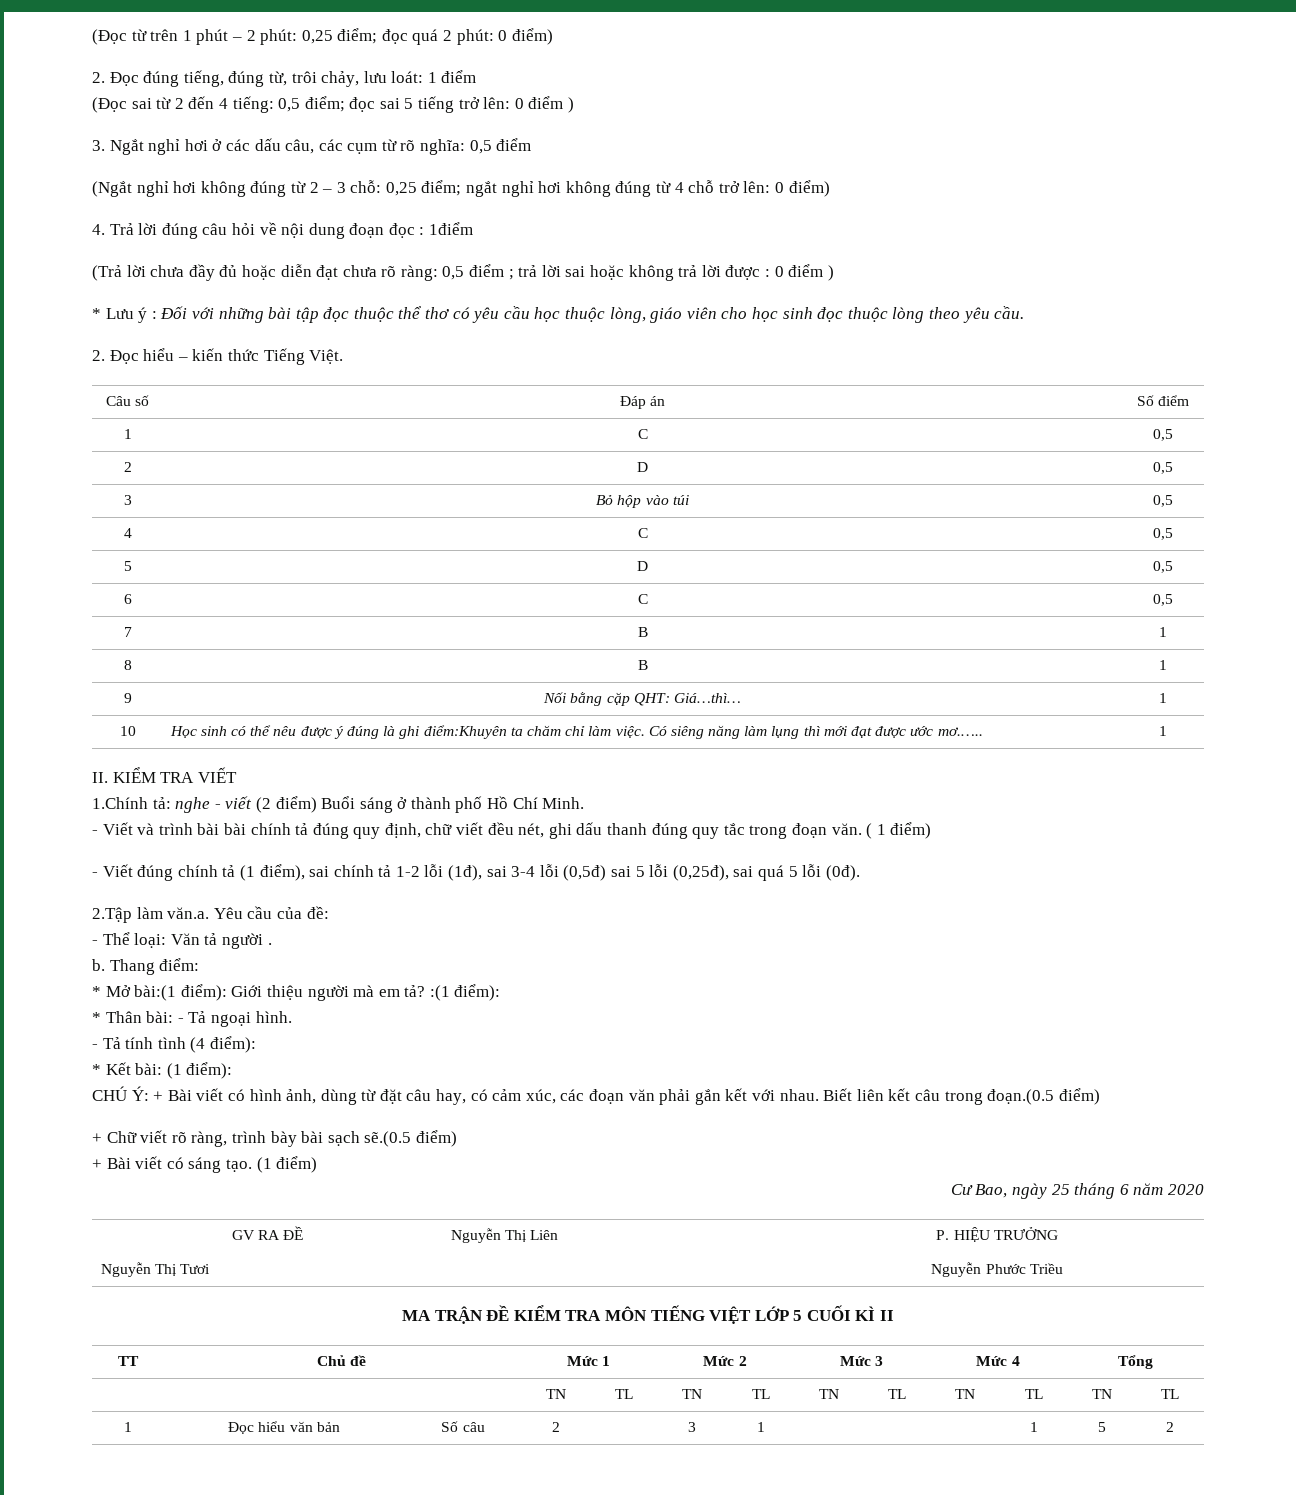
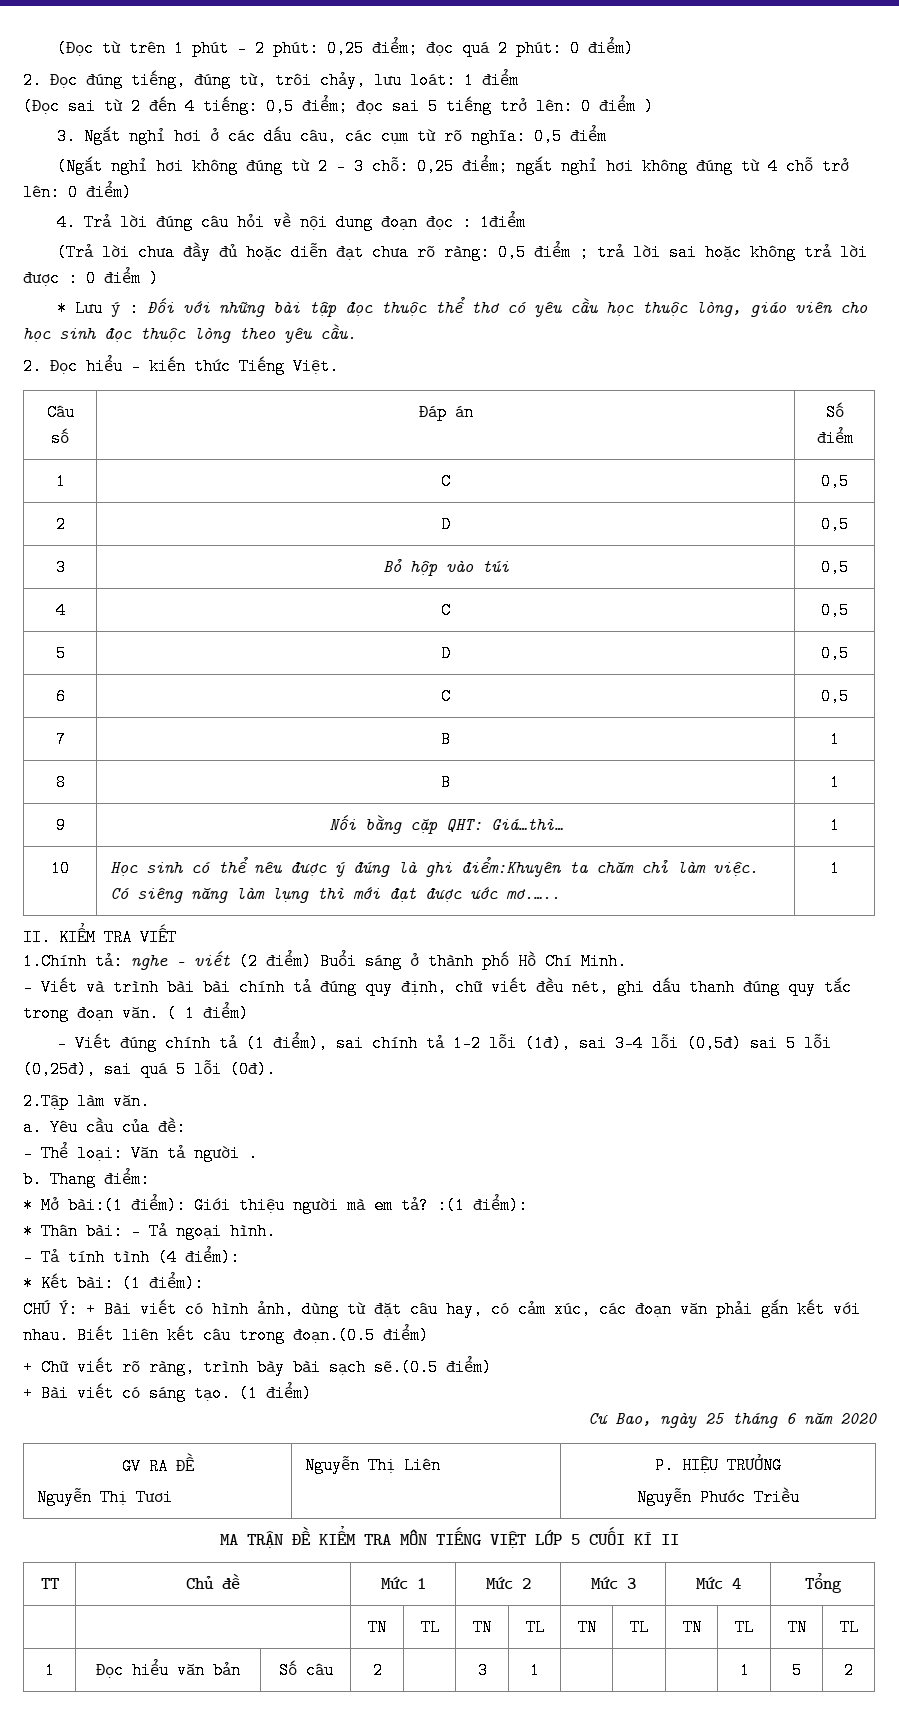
- 2.Tập làm văn.a. Yêu cầu của đề:
+ 2.Tập làm văn.
+ a. Yêu cầu của đề:

